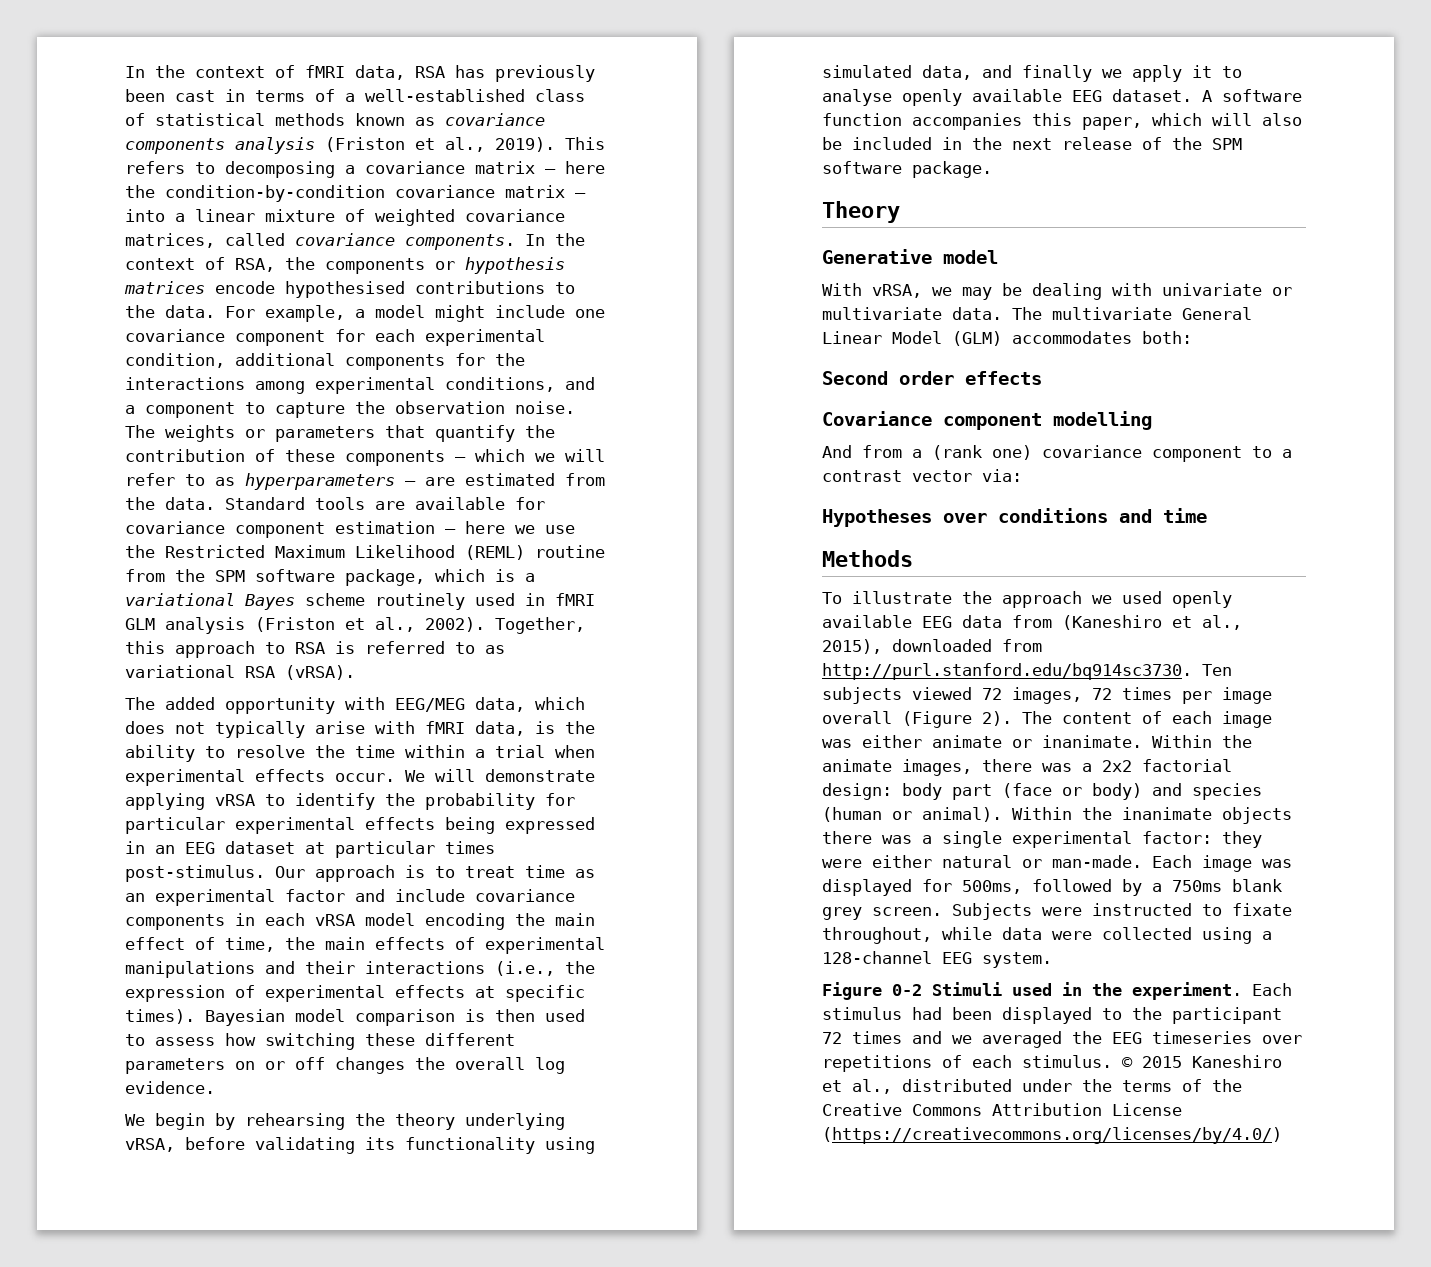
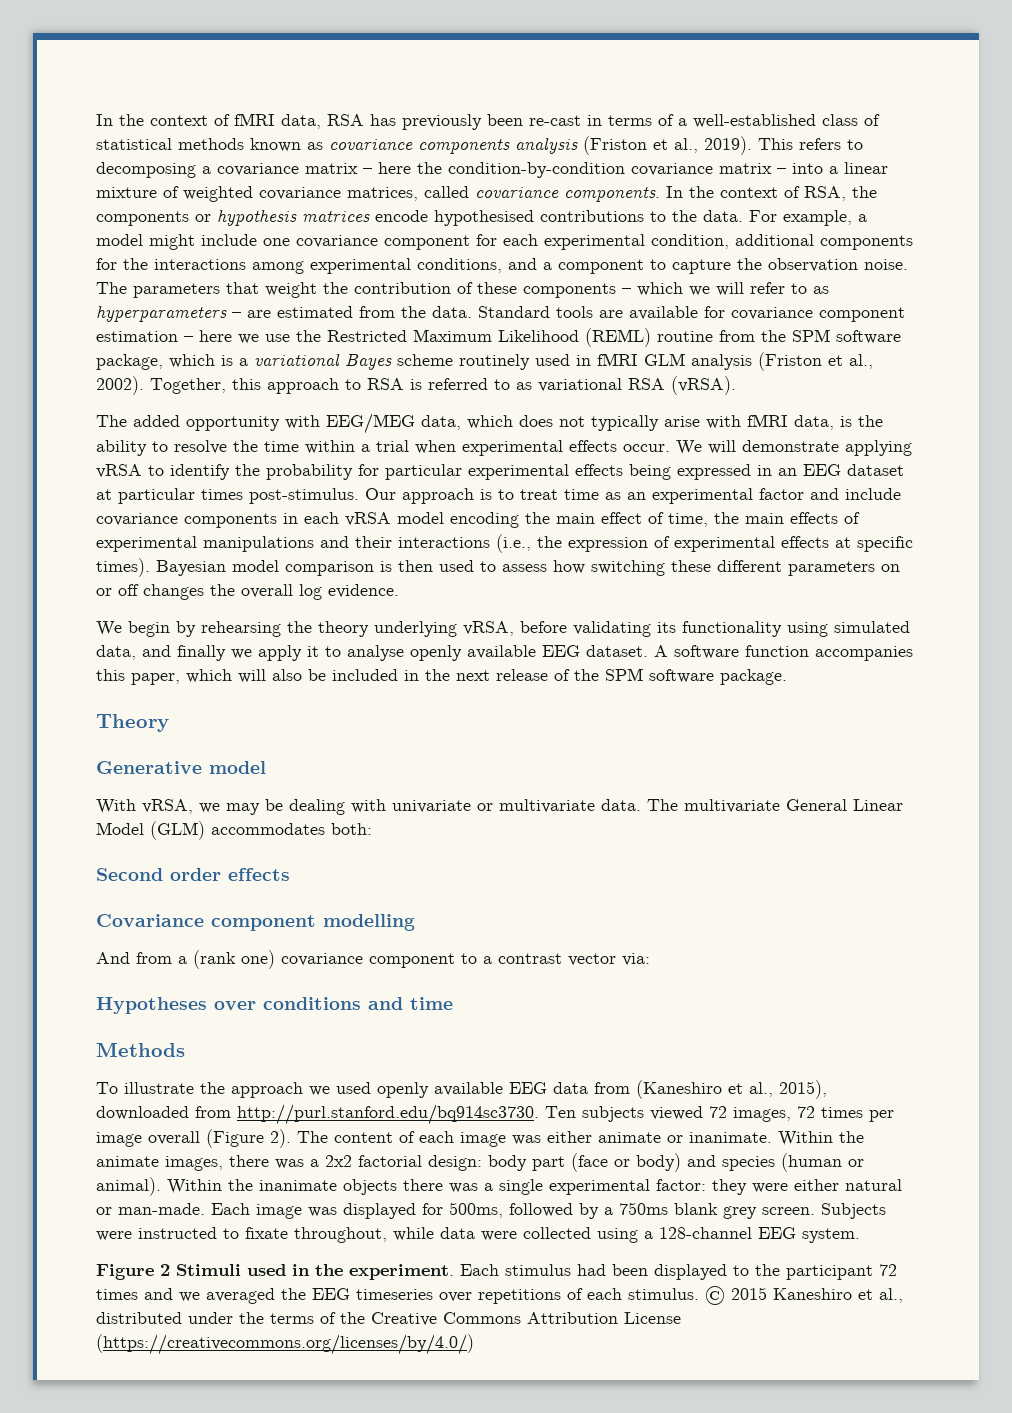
- In the context of fMRI data, RSA has previously been cast in terms of a well-established class of statistical methods known as covariance components analysis (Friston et al., 2019).
+ In the context of fMRI data, RSA has previously been re-cast in terms of a well-established class of statistical methods known as covariance components analysis (Friston et al., 2019).
- The weights or parameters that quantify the contribution of these components – which we will refer to as hyperparameters – are estimated from the data.
+ The parameters that weight the contribution of these components – which we will refer to as hyperparameters – are estimated from the data.
- Figure 0-2 Stimuli used in the experiment.
+ Figure 2 Stimuli used in the experiment.

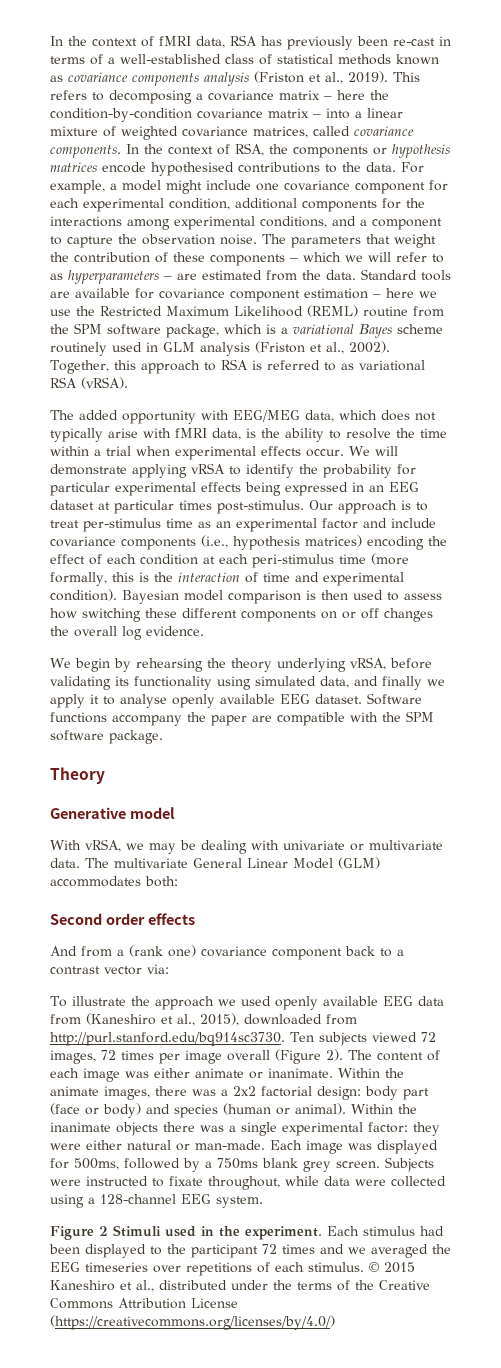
- Standard tools are available for covariance component estimation – here we use the Restricted Maximum Likelihood (REML) routine from the SPM software package, which is a variational Bayes scheme routinely used in fMRI GLM analysis (Friston et al., 2002).
+ Standard tools are available for covariance component estimation – here we use the Restricted Maximum Likelihood (REML) routine from the SPM software package, which is a variational Bayes scheme routinely used in GLM analysis (Friston et al., 2002).
- Our approach is to treat time as an experimental factor and include covariance components in each vRSA model encoding the main effect of time, the main effects of experimental manipulations and their interactions (i.e., the expression of experimental effects at specific times).
+ Our approach is to treat per-stimulus time as an experimental factor and include covariance components (i.e., hypothesis matrices) encoding the effect of each condition at each peri-stimulus time (more formally, this is the interaction of time and experimental condition).
- Bayesian model comparison is then used to assess how switching these different parameters on or off changes the overall log evidence.
+ Bayesian model comparison is then used to assess how switching these different components on or off changes the overall log evidence.
- A software function accompanies this paper, which will also be included in the next release of the SPM software package.
+ Software functions accompany the paper are compatible with the SPM software package.
- Covariance component modelling
- And from a (rank one) covariance component to a contrast vector via:
+ And from a (rank one) covariance component back to a contrast vector via:
- Hypotheses over conditions and time
- Methods

